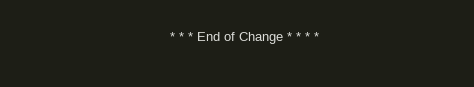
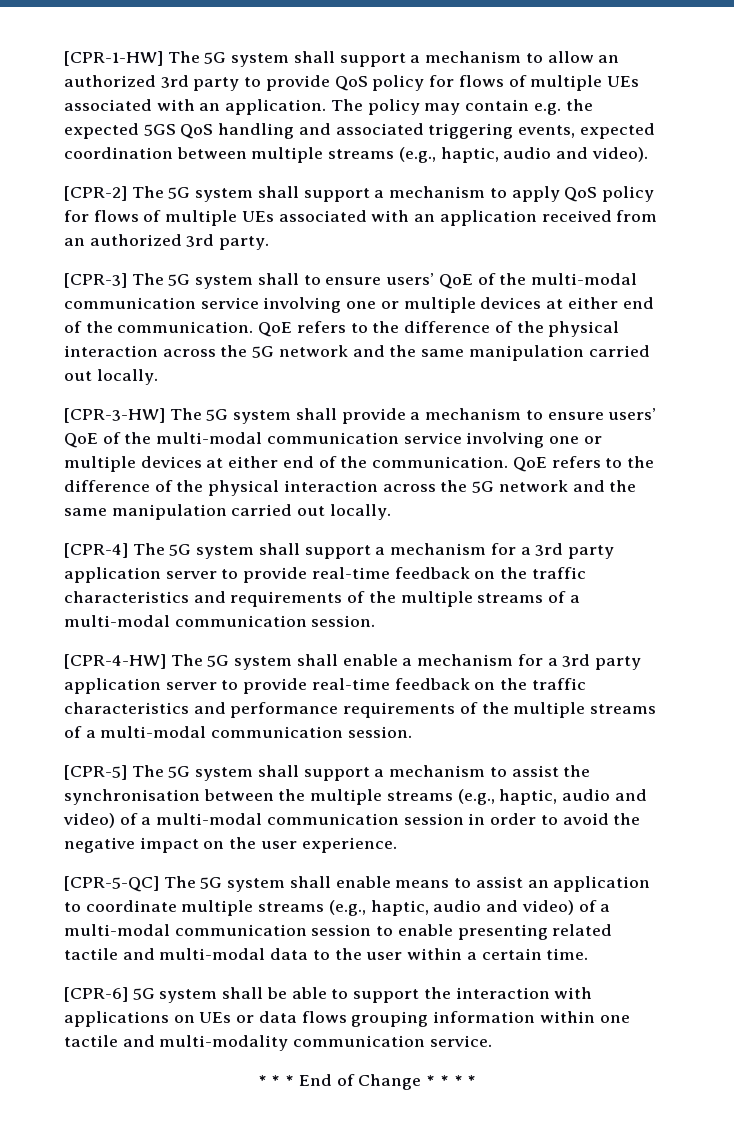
+ [CPR-1-HW] The 5G system shall support a mechanism to allow an authorized 3rd party to provide QoS policy for flows of multiple UEs associated with an application. The policy may contain e.g. the expected 5GS QoS handling and associated triggering events, expected coordination between multiple streams (e.g., haptic, audio and video).
+ [CPR-2] The 5G system shall support a mechanism to apply QoS policy for flows of multiple UEs associated with an application received from an authorized 3rd party.
+ [CPR-3] The 5G system shall to ensure users’ QoE of the multi-modal communication service involving one or multiple devices at either end of the communication. QoE refers to the difference of the physical interaction across the 5G network and the same manipulation carried out locally.
+ [CPR-3-HW] The 5G system shall provide a mechanism to ensure users’ QoE of the multi-modal communication service involving one or multiple devices at either end of the communication. QoE refers to the difference of the physical interaction across the 5G network and the same manipulation carried out locally.
+ [CPR-4] The 5G system shall support a mechanism for a 3rd party application server to provide real-time feedback on the traffic characteristics and requirements of the multiple streams of a multi-modal communication session.
+ [CPR-4-HW] The 5G system shall enable a mechanism for a 3rd party application server to provide real-time feedback on the traffic characteristics and performance requirements of the multiple streams of a multi-modal communication session.
+ [CPR-5] The 5G system shall support a mechanism to assist the synchronisation between the multiple streams (e.g., haptic, audio and video) of a multi-modal communication session in order to avoid the negative impact on the user experience.
+ [CPR-5-QC] The 5G system shall enable means to assist an application to coordinate multiple streams (e.g., haptic, audio and video) of a multi-modal communication session to enable presenting related tactile and multi-modal data to the user within a certain time.
+ [CPR-6] 5G system shall be able to support the interaction with applications on UEs or data flows grouping information within one tactile and multi-modality communication service.

